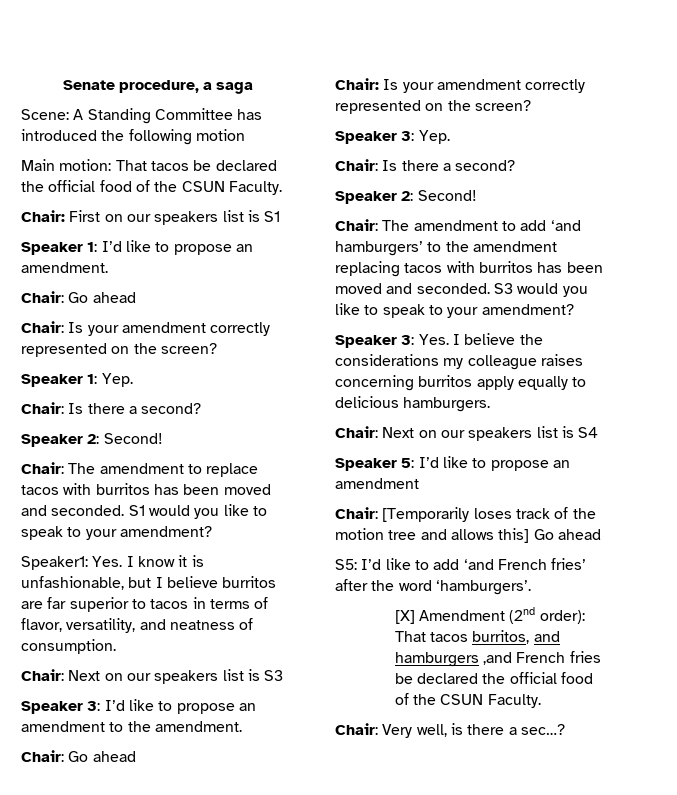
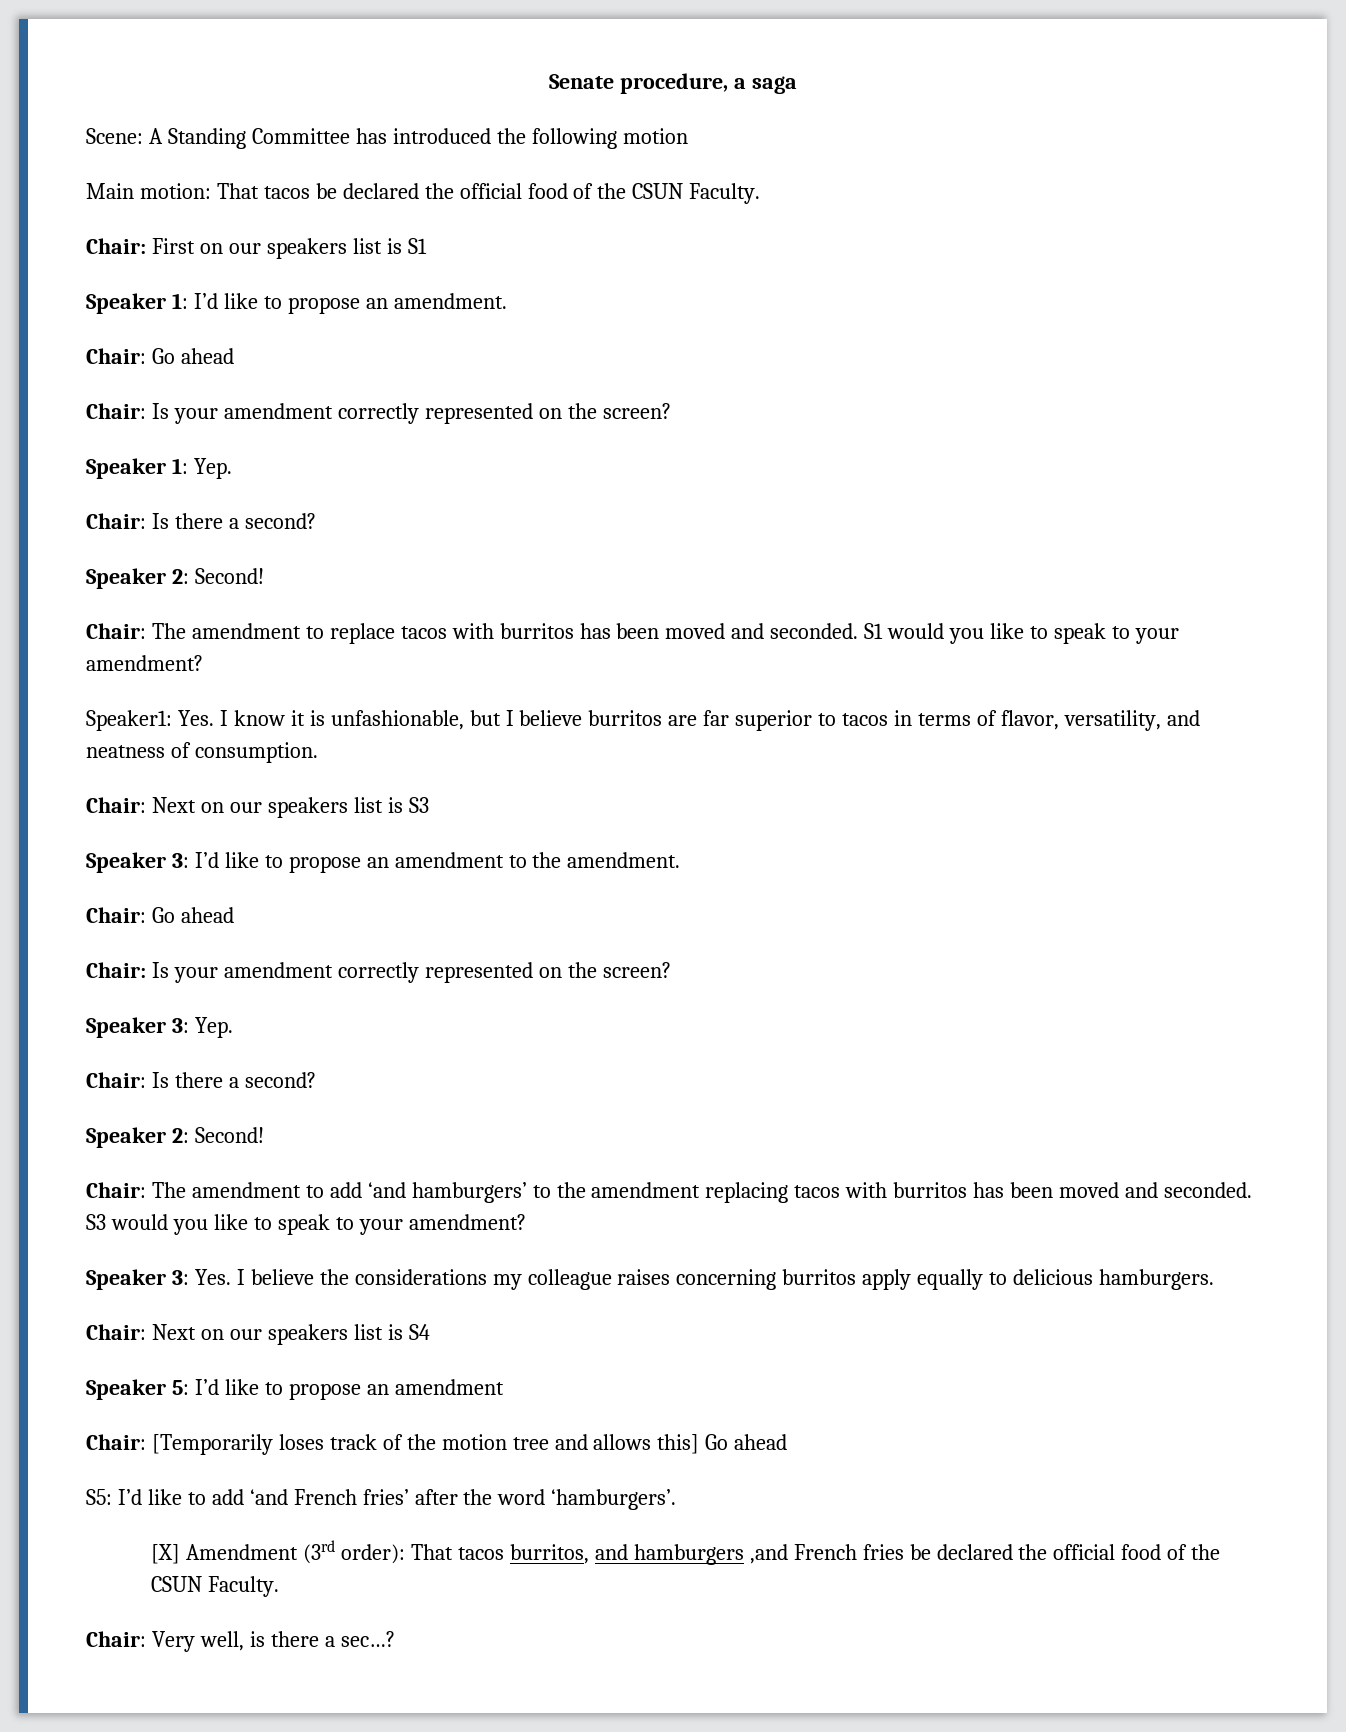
- [X] Amendment (2nd order): That tacos burritos, and hamburgers ,and French fries be declared the official food of the CSUN Faculty.
+ [X] Amendment (3rd order): That tacos burritos, and hamburgers ,and French fries be declared the official food of the CSUN Faculty.

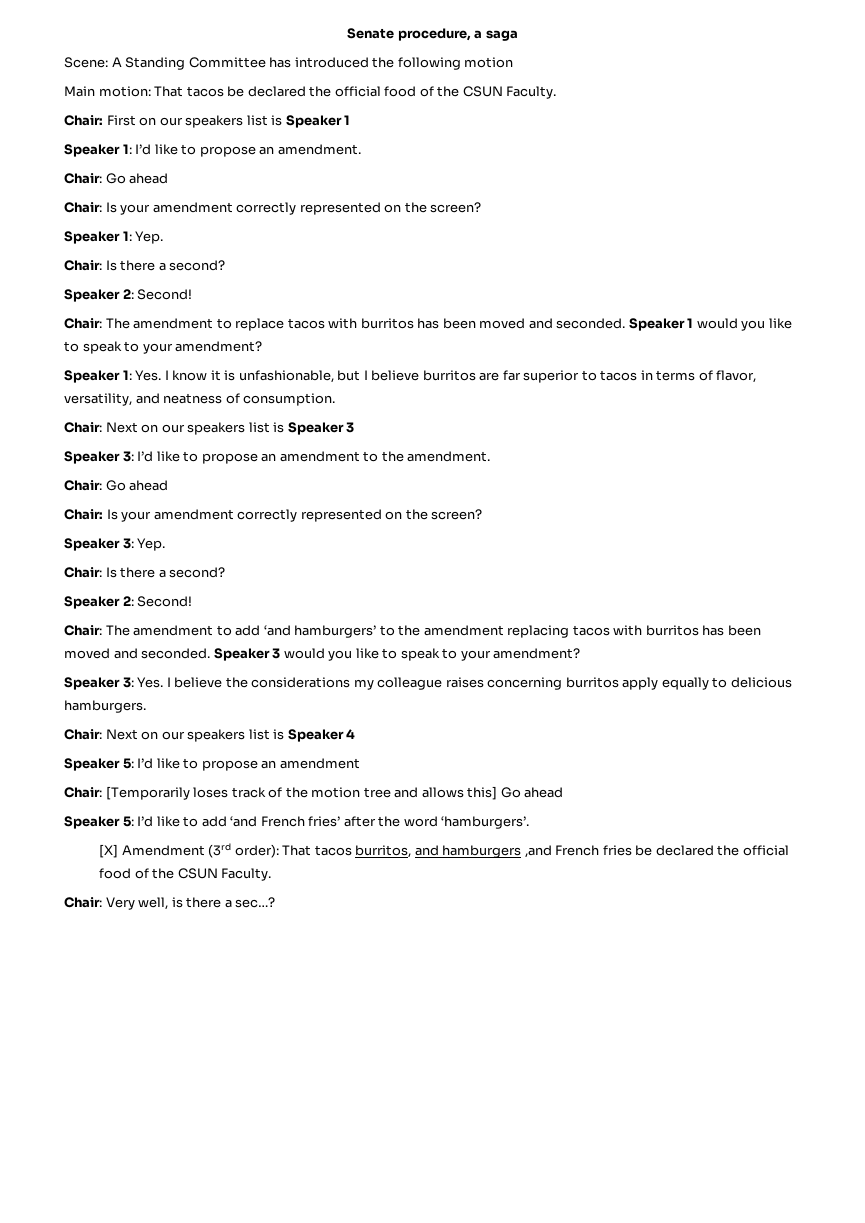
- Chair: First on our speakers list is S1
+ Chair: First on our speakers list is Speaker 1
- S1 would you like to speak to your amendment?
- Speaker1: Yes. I know it is unfashionable, but I believe burritos are far superior to tacos in terms of flavor, versatility, and neatness of consumption.
+ Speaker 1 would you like to speak to your amendment?
+ Speaker 1: Yes. I know it is unfashionable, but I believe burritos are far superior to tacos in terms of flavor, versatility, and neatness of consumption.
- Chair: Next on our speakers list is S3
+ Chair: Next on our speakers list is Speaker 3
- S3 would you like to speak to your amendment?
+ Speaker 3 would you like to speak to your amendment?
- Chair: Next on our speakers list is S4
+ Chair: Next on our speakers list is Speaker 4
- S5: I’d like to add ‘and French fries’ after the word ‘hamburgers’.
+ Speaker 5: I’d like to add ‘and French fries’ after the word ‘hamburgers’.

